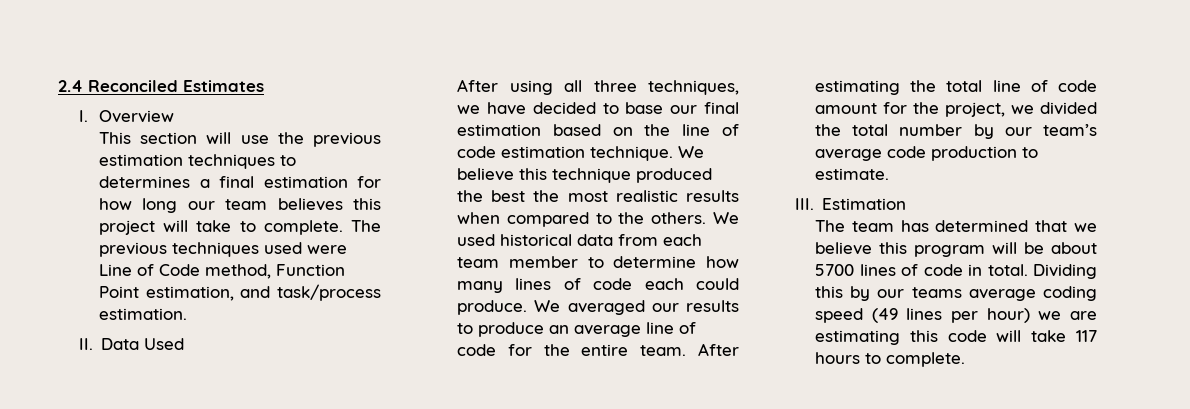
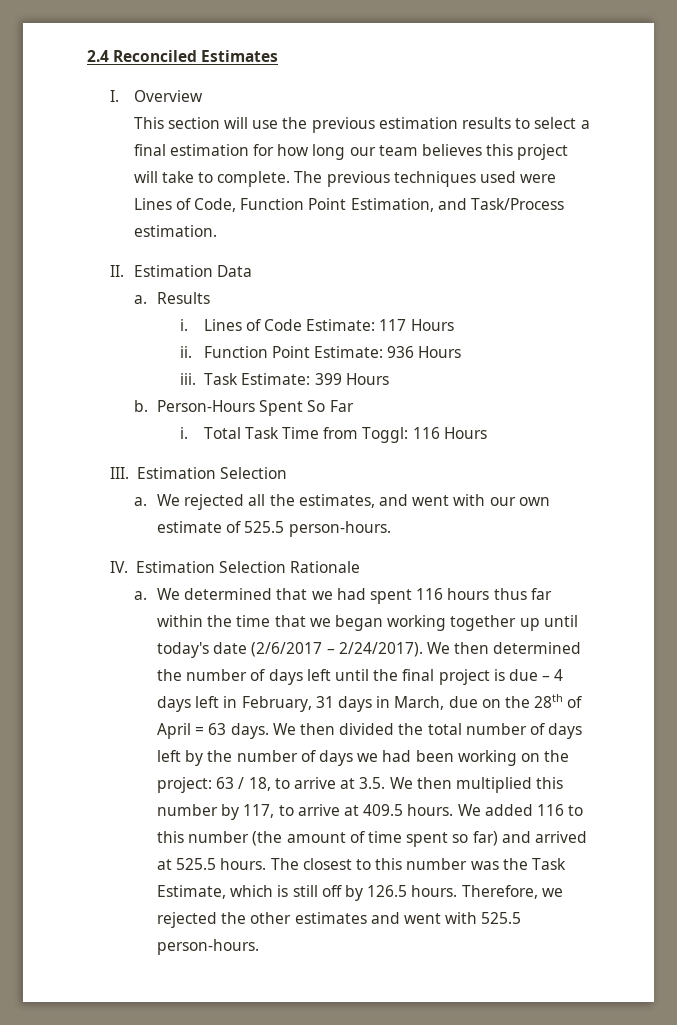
- This section will use the previous estimation techniques to determines a final estimation for how long our team believes this project will take to complete.
+ This section will use the previous estimation results to select a final estimation for how long our team believes this project will take to complete.
- The previous techniques used were Line of Code method, Function Point estimation, and task/process estimation.
+ The previous techniques used were Lines of Code, Function Point Estimation, and Task/Process estimation.
- II. Data Used
- After using all three techniques, we have decided to base our final estimation based on the line of code estimation technique. We believe this technique produced the best the most realistic results when compared to the others. We used historical data from each team member to determine how many lines of code each could produce. We averaged our results to produce an average line of code for the entire team. After estimating the total line of code amount for the project, we divided the total number by our team’s average code production to estimate.
- III. Estimation
- The team has determined that we believe this program will be about 5700 lines of code in total. Dividing this by our teams average coding speed (49 lines per hour) we are estimating this code will take 117 hours to complete.
+ II. Estimation Data
+ a. Results
+ i. Lines of Code Estimate: 117 Hours
+ ii. Function Point Estimate: 936 Hours
+ iii. Task Estimate: 399 Hours
+ b. Person-Hours Spent So Far
+ i. Total Task Time from Toggl: 116 Hours
+ III. Estimation Selection
+ a. We rejected all the estimates, and went with our own estimate of 525.5 person-hours.
+ IV. Estimation Selection Rationale
+ a. We determined that we had spent 116 hours thus far within the time that we began working together up until today's date (2/6/2017 – 2/24/2017). We then determined the number of days left until the final project is due – 4 days left in February, 31 days in March, due on the 28th of April = 63 days. We then divided the total number of days left by the number of days we had been working on the project: 63 / 18, to arrive at 3.5. We then multiplied this number by 117, to arrive at 409.5 hours. We added 116 to this number (the amount of time spent so far) and arrived at 525.5 hours. The closest to this number was the Task Estimate, which is still off by 126.5 hours. Therefore, we rejected the other estimates and went with 525.5 person-hours.

